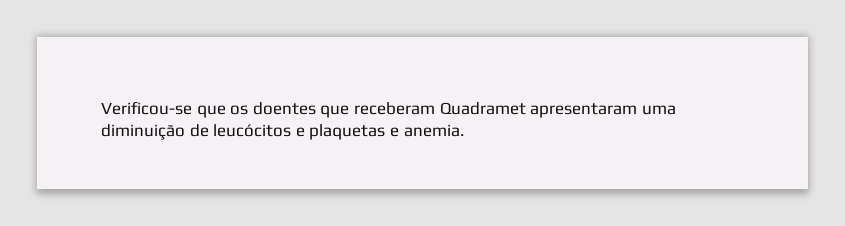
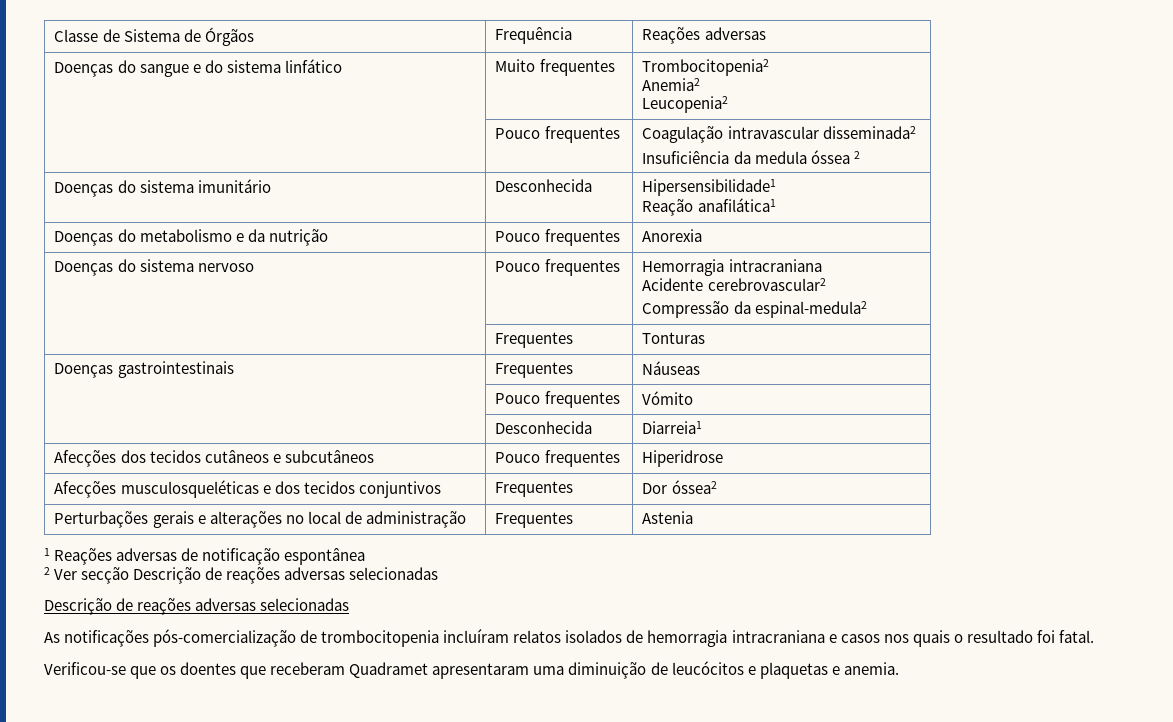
+ Classe de Sistema de Órgãos | Frequência | Reações adversas
+ Doenças do sangue e do sistema linfático | Muito frequentes | Trombocitopenia2
+ Anemia2
+ Leucopenia2
+ | Pouco frequentes | Coagulação intravascular disseminada2
+ Insuficiência da medula óssea 2
+ Doenças do sistema imunitário | Desconhecida | Hipersensibilidade1
+ Reação anafilática1
+ Doenças do metabolismo e da nutrição | Pouco frequentes | Anorexia
+ Doenças do sistema nervoso | Pouco frequentes | Hemorragia intracraniana
+ Acidente cerebrovascular2
+ Compressão da espinal-medula2
+ | Frequentes | Tonturas
+ Doenças gastrointestinais | Frequentes | Náuseas
+ | Pouco frequentes | Vómito
+ | Desconhecida | Diarreia1
+ Afecções dos tecidos cutâneos e subcutâneos | Pouco frequentes | Hiperidrose
+ Afecções musculosqueléticas e dos tecidos conjuntivos | Frequentes | Dor óssea2
+ Perturbações gerais e alterações no local de administração | Frequentes | Astenia
+ 1 Reações adversas de notificação espontânea
+ 2 Ver secção Descrição de reações adversas selecionadas
+ Descrição de reações adversas selecionadas
+ As notificações pós-comercialização de trombocitopenia incluíram relatos isolados de hemorragia intracraniana e casos nos quais o resultado foi fatal.

